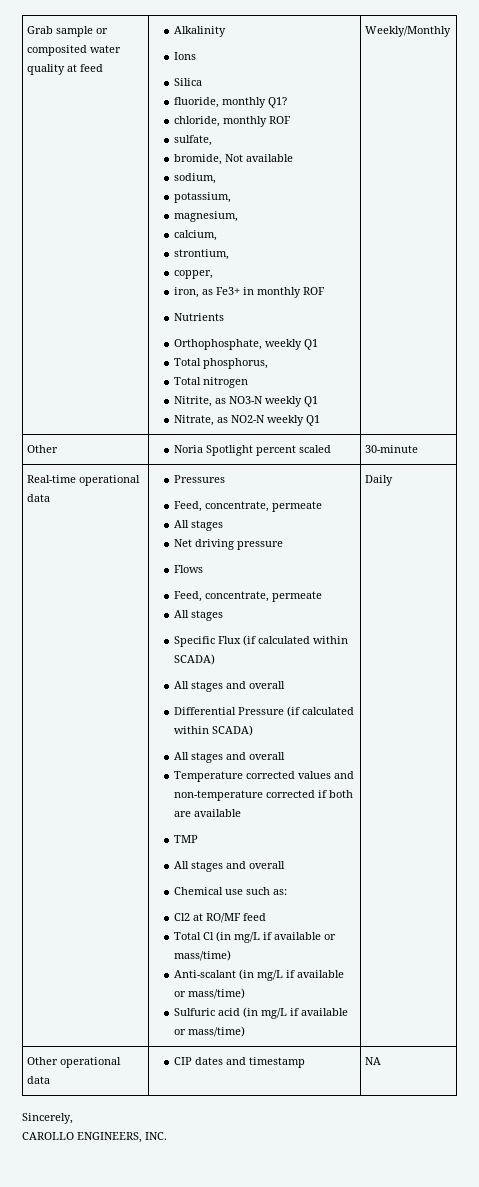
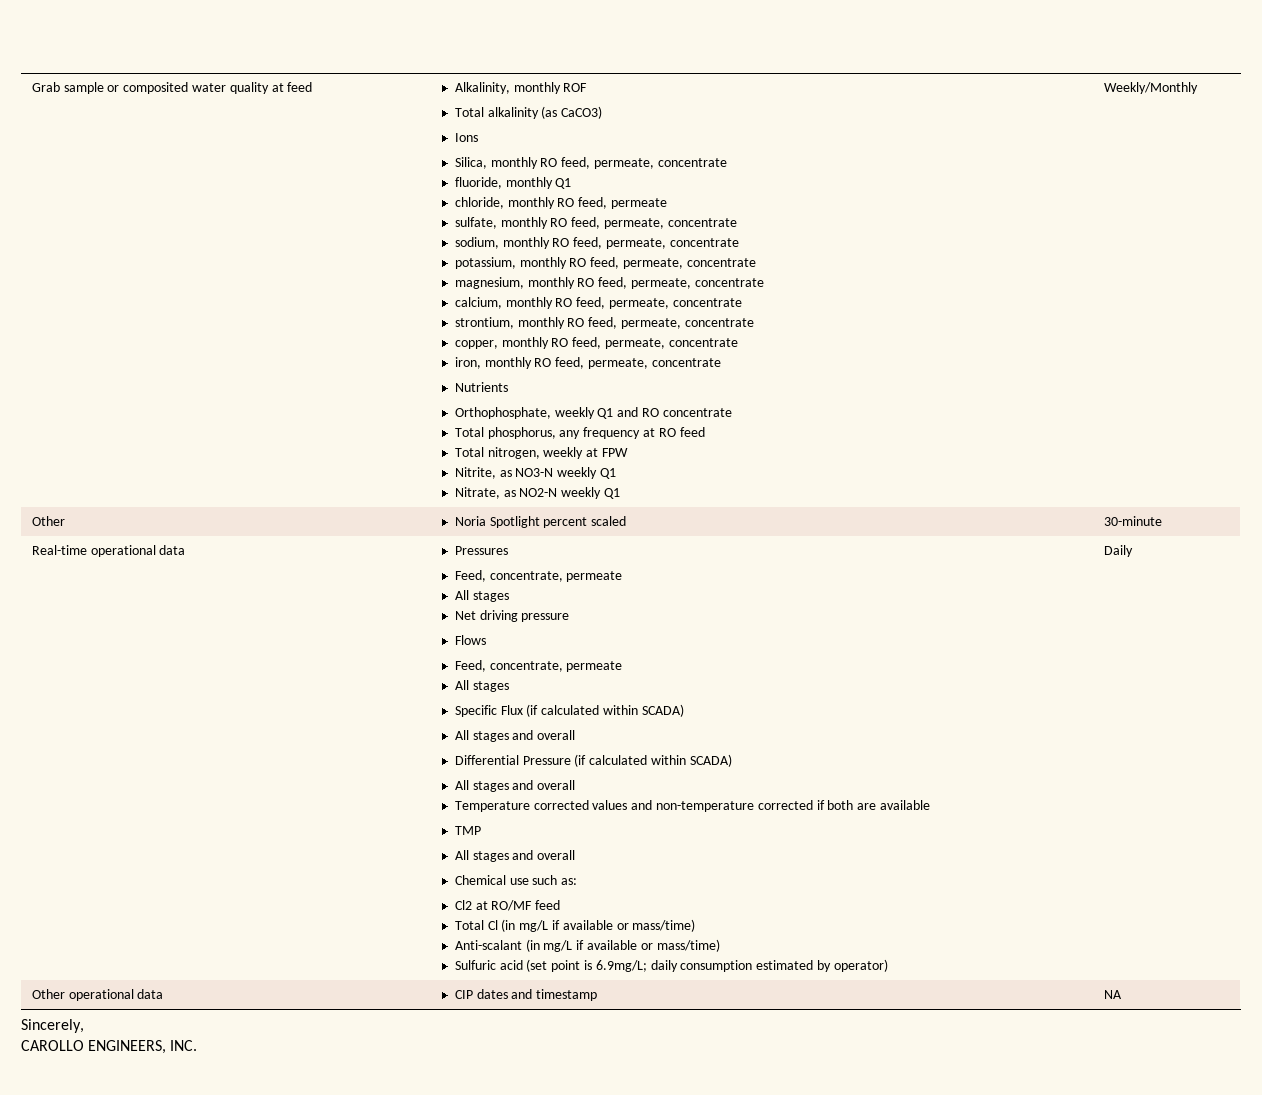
- Alkalinity
+ Alkalinity, monthly ROF
+ Total alkalinity (as CaCO3)
  Ions
- Silica
+ Silica, monthly RO feed, permeate, concentrate
- fluoride, monthly Q1?
+ fluoride, monthly Q1
- chloride, monthly ROF
- sulfate,
- bromide, Not available
- sodium,
- potassium,
- magnesium,
- calcium,
- strontium,
- copper,
- iron, as Fe3+ in monthly ROF
+ chloride, monthly RO feed, permeate
+ sulfate, monthly RO feed, permeate, concentrate
+ sodium, monthly RO feed, permeate, concentrate
+ potassium, monthly RO feed, permeate, concentrate
+ magnesium, monthly RO feed, permeate, concentrate
+ calcium, monthly RO feed, permeate, concentrate
+ strontium, monthly RO feed, permeate, concentrate
+ copper, monthly RO feed, permeate, concentrate
+ iron, monthly RO feed, permeate, concentrate
- Orthophosphate, weekly Q1
+ Orthophosphate, weekly Q1 and RO concentrate
- Total phosphorus,
- Total nitrogen
+ Total phosphorus, any frequency at RO feed
+ Total nitrogen, weekly at FPW
- Sulfuric acid (in mg/L if available or mass/time)
+ Sulfuric acid (set point is 6.9mg/L; daily consumption estimated by operator)

